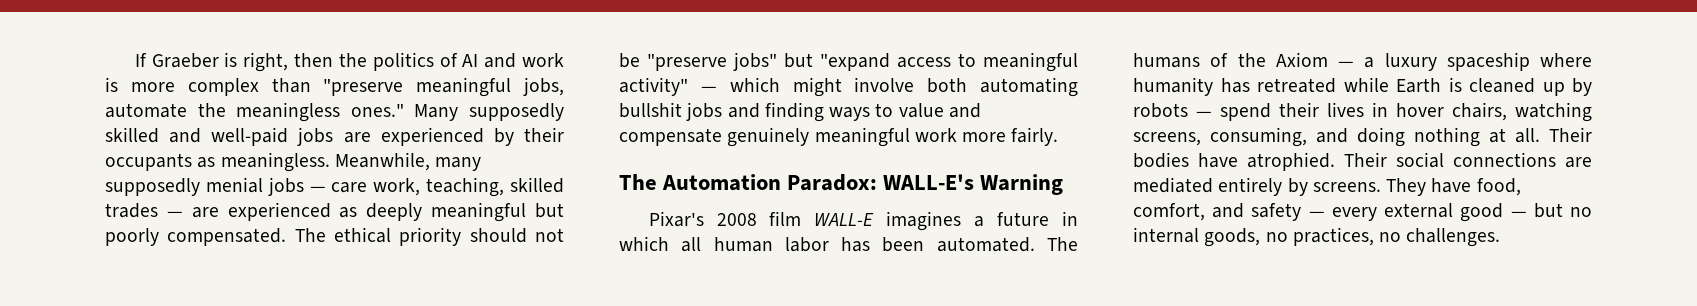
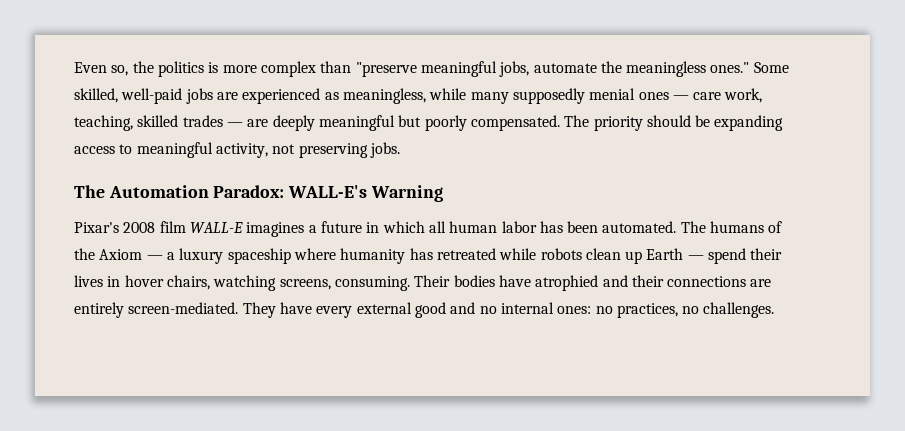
- If Graeber is right, then the politics of AI and work is more complex than "preserve meaningful jobs, automate the meaningless ones."
+ Even so, the politics is more complex than "preserve meaningful jobs, automate the meaningless ones."
- Many supposedly skilled and well-paid jobs are experienced by their occupants as meaningless. Meanwhile, many supposedly menial jobs — care work, teaching, skilled trades — are experienced as deeply meaningful but poorly compensated.
+ Some skilled, well-paid jobs are experienced as meaningless, while many supposedly menial ones — care work, teaching, skilled trades — are deeply meaningful but poorly compensated.
- The ethical priority should not be "preserve jobs" but "expand access to meaningful activity" — which might involve both automating bullshit jobs and finding ways to value and compensate genuinely meaningful work more fairly.
+ The priority should be expanding access to meaningful activity, not preserving jobs.
- The humans of the Axiom — a luxury spaceship where humanity has retreated while Earth is cleaned up by robots — spend their lives in hover chairs, watching screens, consuming, and doing nothing at all. Their bodies have atrophied. Their social connections are mediated entirely by screens. They have food, comfort, and safety — every external good — but no internal goods, no practices, no challenges.
+ The humans of the Axiom — a luxury spaceship where humanity has retreated while robots clean up Earth — spend their lives in hover chairs, watching screens, consuming. Their bodies have atrophied and their connections are entirely screen-mediated. They have every external good and no internal ones: no practices, no challenges.

